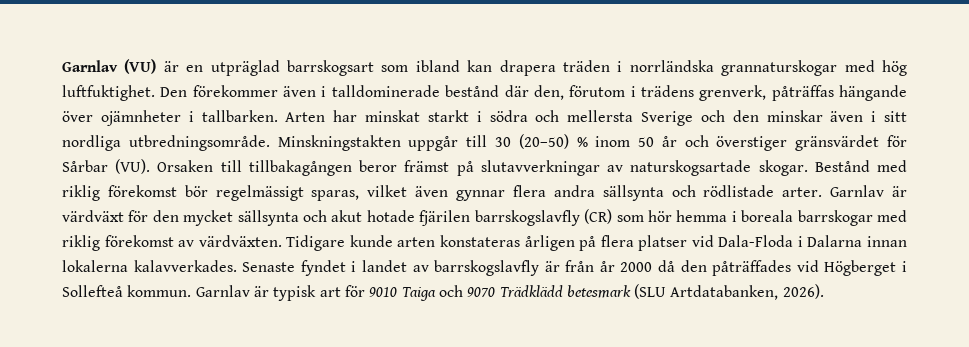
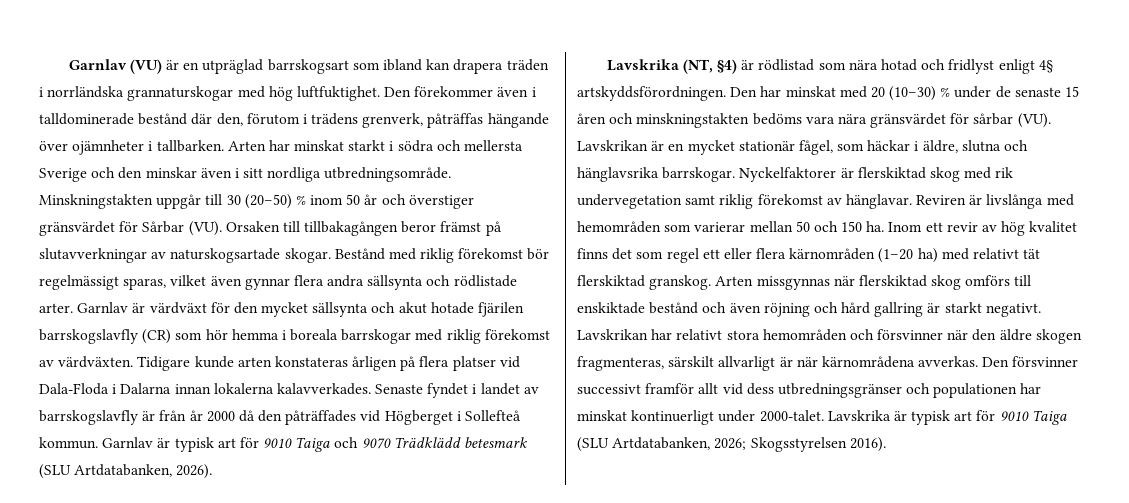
+ Lavskrika (NT, §4) är rödlistad som nära hotad och fridlyst enligt 4§ artskyddsförordningen. Den har minskat med 20 (10–30) % under de senaste 15 åren och minskningstakten bedöms vara nära gränsvärdet för sårbar (VU). Lavskrikan är en mycket stationär fågel, som häckar i äldre, slutna och hänglavsrika barrskogar. Nyckelfaktorer är flerskiktad skog med rik undervegetation samt riklig förekomst av hänglavar. Reviren är livslånga med hemområden som varierar mellan 50 och 150 ha. Inom ett revir av hög kvalitet finns det som regel ett eller flera kärnområden (1–20 ha) med relativt tät flerskiktad granskog. Arten missgynnas när flerskiktad skog omförs till enskiktade bestånd och även röjning och hård gallring är starkt negativt. Lavskrikan har relativt stora hemområden och försvinner när den äldre skogen fragmenteras, särskilt allvarligt är när kärnområdena avverkas. Den försvinner successivt framför allt vid dess utbredningsgränser och populationen har minskat kontinuerligt under 2000-talet. Lavskrika är typisk art för 9010 Taiga (SLU Artdatabanken, 2026; Skogsstyrelsen 2016).

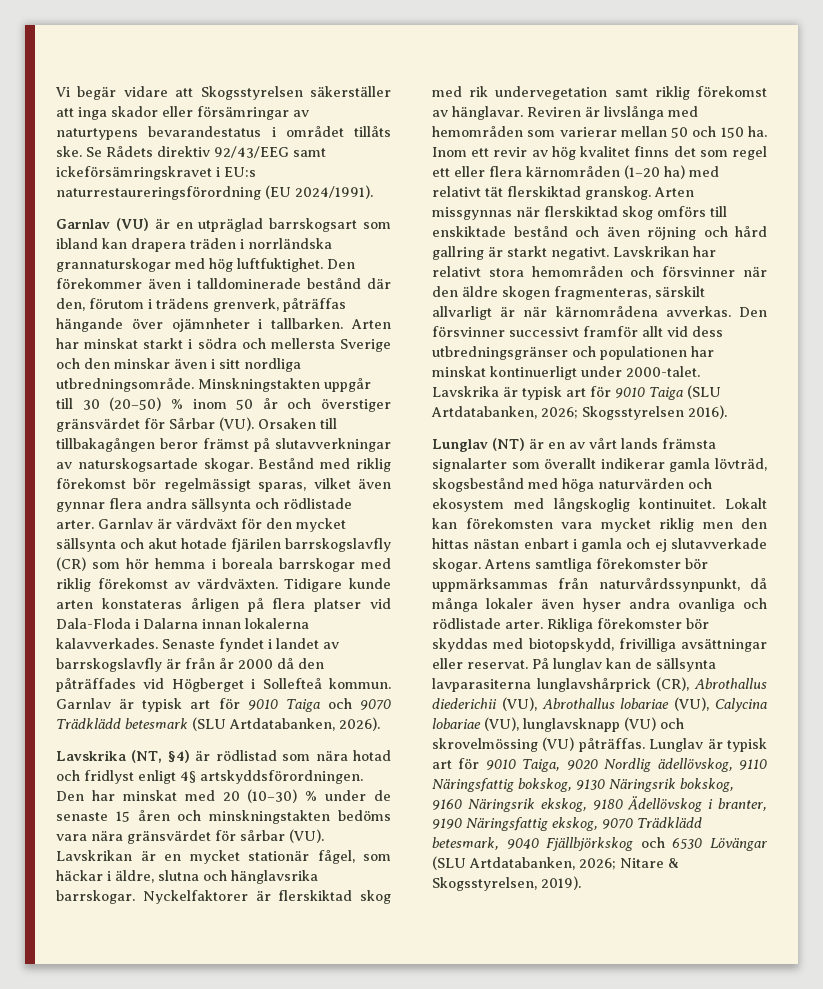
+ Vi begär vidare att Skogsstyrelsen säkerställer att inga skador eller försämringar av naturtypens bevarandestatus i området tillåts ske. Se Rådets direktiv 92/43/EEG samt ickeförsämringskravet i EU:s naturrestaureringsförordning (EU 2024/1991).
+ Lunglav (NT) är en av vårt lands främsta signalarter som överallt indikerar gamla lövträd, skogsbestånd med höga naturvärden och ekosystem med långskoglig kontinuitet. Lokalt kan förekomsten vara mycket riklig men den hittas nästan enbart i gamla och ej slutavverkade skogar. Artens samtliga förekomster bör uppmärksammas från naturvårdssynpunkt, då många lokaler även hyser andra ovanliga och rödlistade arter. Rikliga förekomster bör skyddas med biotopskydd, frivilliga avsättningar eller reservat. På lunglav kan de sällsynta lavparasiterna lunglavshårprick (CR), Abrothallus diederichii (VU), Abrothallus lobariae (VU), Calycina lobariae (VU), lunglavsknapp (VU) och skrovelmössing (VU) påträffas. Lunglav är typisk art för 9010 Taiga, 9020 Nordlig ädellövskog, 9110 Näringsfattig bokskog, 9130 Näringsrik bokskog, 9160 Näringsrik ekskog, 9180 Ädellövskog i branter, 9190 Näringsfattig ekskog, 9070 Trädklädd betesmark, 9040 Fjällbjörkskog och 6530 Lövängar (SLU Artdatabanken, 2026; Nitare & Skogsstyrelsen, 2019).

